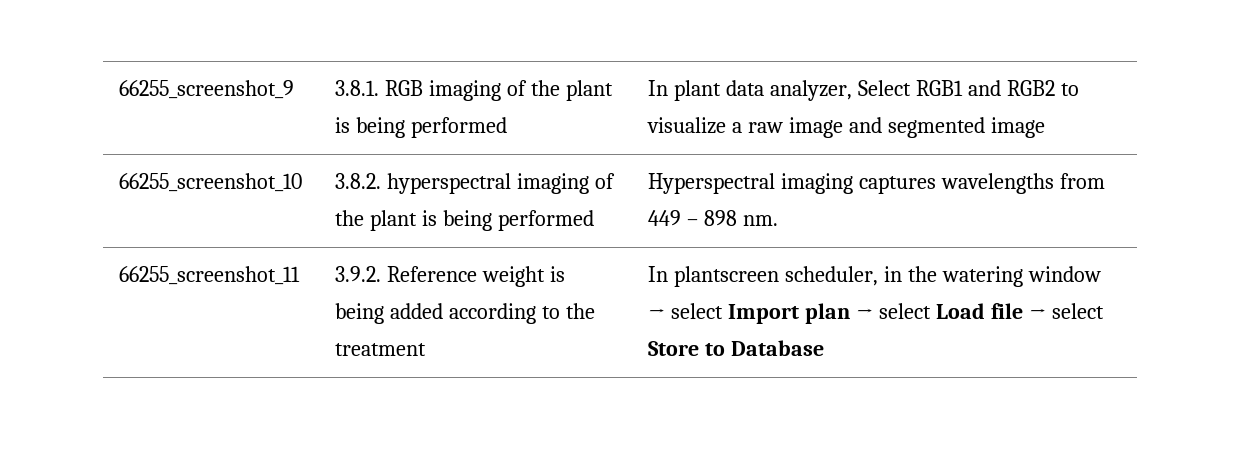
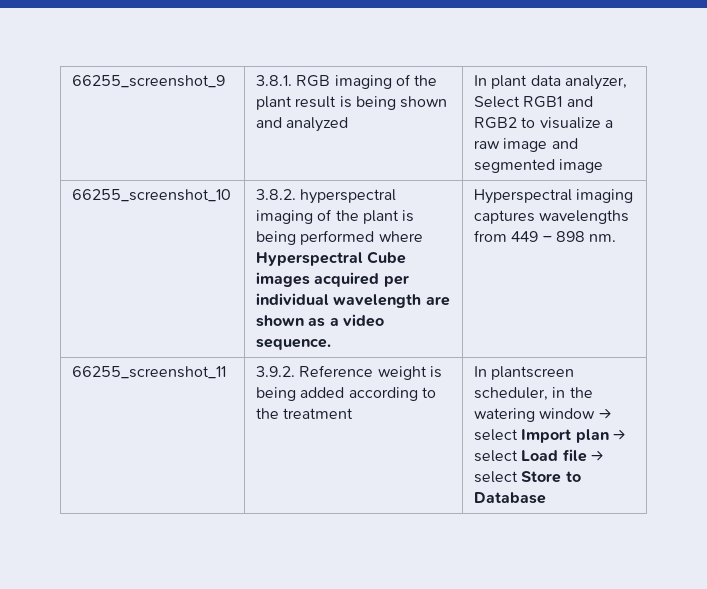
- 66255_screenshot_9 | 3.8.1. RGB imaging of the plant is being performed | In plant data analyzer, Select RGB1 and RGB2 to visualize a raw image and segmented image
+ 66255_screenshot_9 | 3.8.1. RGB imaging of the plant result is being shown and analyzed | In plant data analyzer, Select RGB1 and RGB2 to visualize a raw image and segmented image
- 66255_screenshot_10 | 3.8.2. hyperspectral imaging of the plant is being performed | Hyperspectral imaging captures wavelengths from 449 – 898 nm.
+ 66255_screenshot_10 | 3.8.2. hyperspectral imaging of the plant is being performed where Hyperspectral Cube images acquired per individual wavelength are shown as a video sequence. | Hyperspectral imaging captures wavelengths from 449 – 898 nm.

